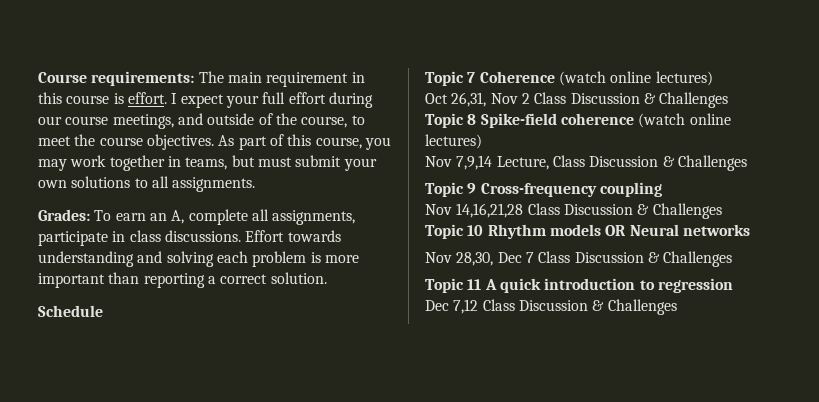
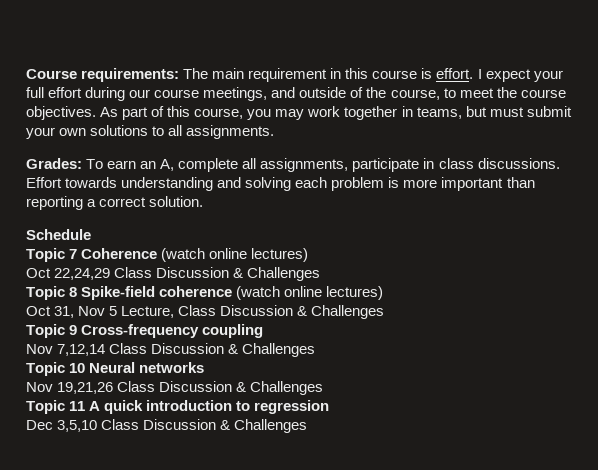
- Oct 26,31, Nov 2 Class Discussion & Challenges
+ Oct 22,24,29 Class Discussion & Challenges
- Nov 7,9,14 Lecture, Class Discussion & Challenges
+ Oct 31, Nov 5 Lecture, Class Discussion & Challenges
- Nov 14,16,21,28 Class Discussion & Challenges
+ Nov 7,12,14 Class Discussion & Challenges
- Topic 10 Rhythm models OR Neural networks
+ Topic 10 Neural networks
- Nov 28,30, Dec 7 Class Discussion & Challenges
+ Nov 19,21,26 Class Discussion & Challenges
- Dec 7,12 Class Discussion & Challenges
+ Dec 3,5,10 Class Discussion & Challenges

